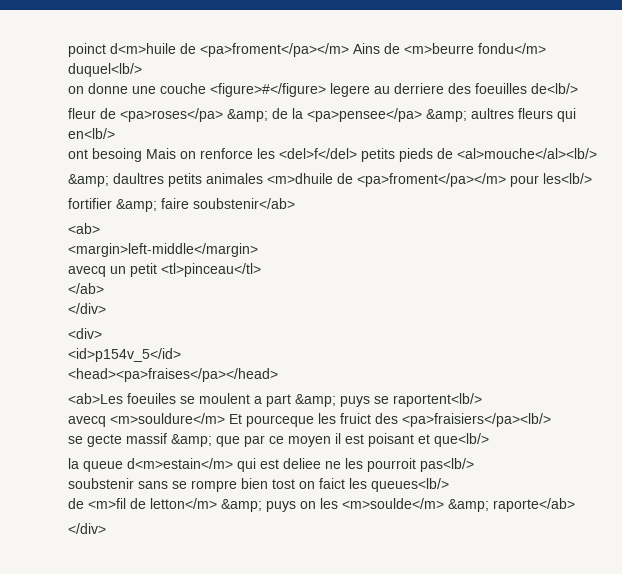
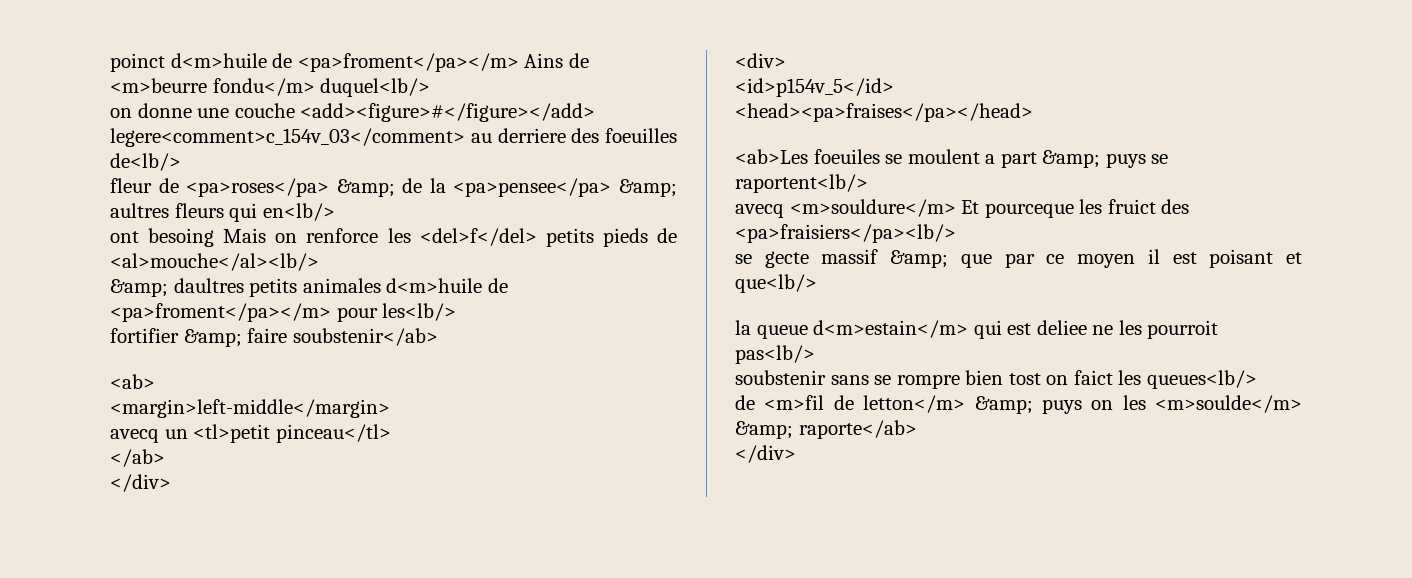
- on donne une couche <figure>#</figure> legere au derriere des foeuilles de<lb/>
+ on donne une couche <add><figure>#</figure></add> legere<comment>c_154v_03</comment> au derriere des foeuilles de<lb/>
- &amp; daultres petits animales <m>dhuile de <pa>froment</pa></m> pour les<lb/>
+ &amp; daultres petits animales d<m>huile de <pa>froment</pa></m> pour les<lb/>
- avecq un petit <tl>pinceau</tl>
+ avecq un <tl>petit pinceau</tl>

